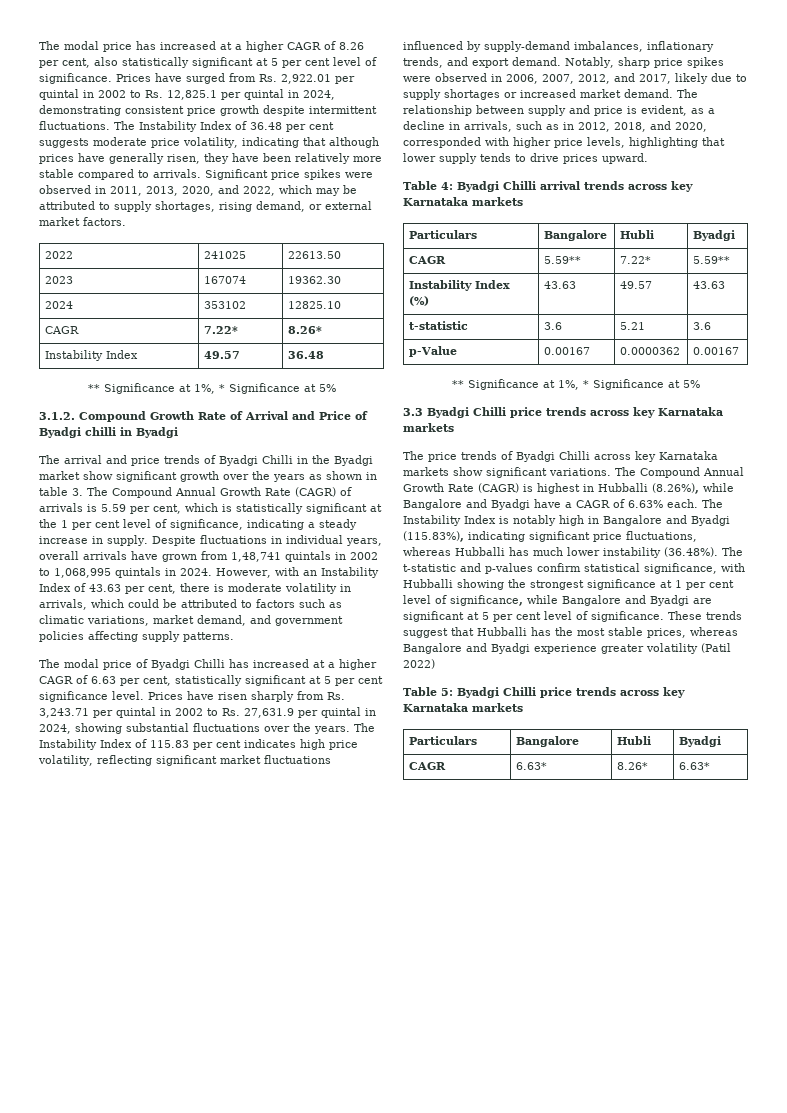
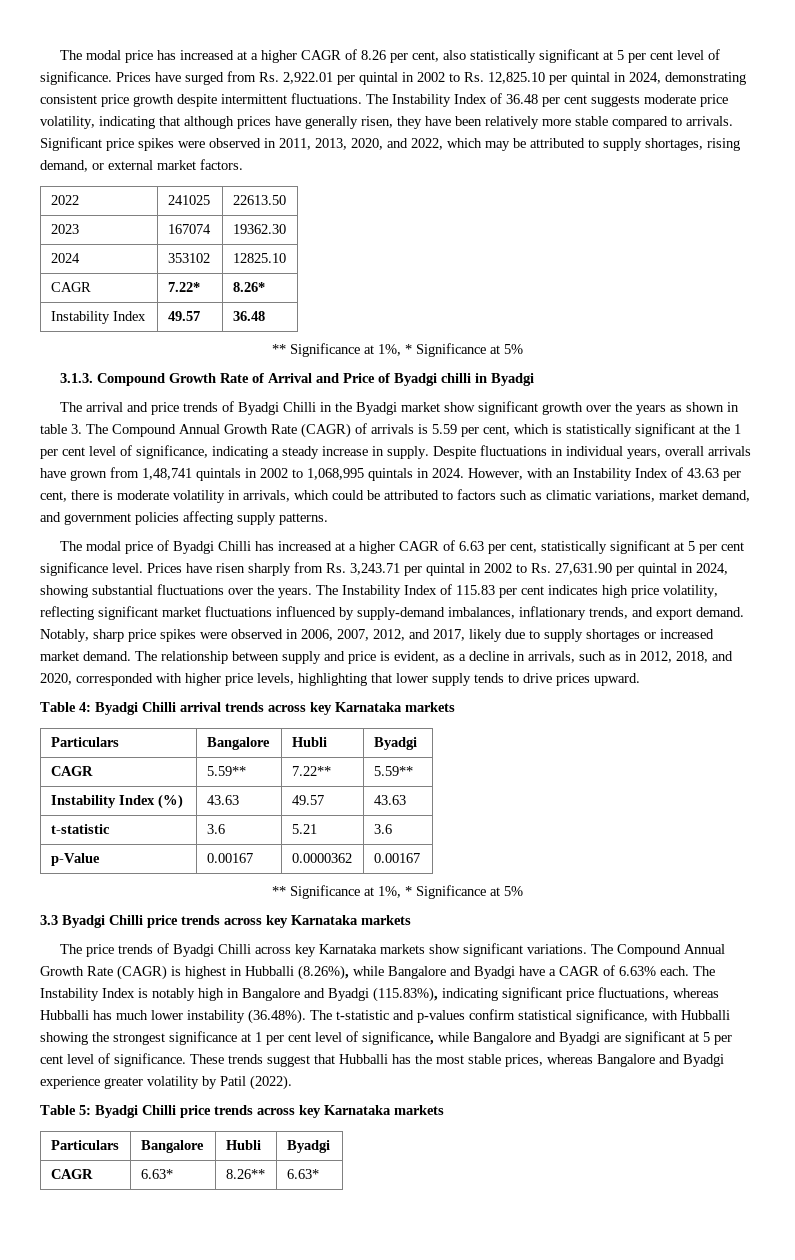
- Prices have surged from Rs. 2,922.01 per quintal in 2002 to Rs. 12,825.1 per quintal in 2024, demonstrating consistent price growth despite intermittent fluctuations.
+ Prices have surged from Rs. 2,922.01 per quintal in 2002 to Rs. 12,825.10 per quintal in 2024, demonstrating consistent price growth despite intermittent fluctuations.
- 3.1.2. Compound Growth Rate of Arrival and Price of Byadgi chilli in Byadgi
+ 3.1.3. Compound Growth Rate of Arrival and Price of Byadgi chilli in Byadgi
- Prices have risen sharply from Rs. 3,243.71 per quintal in 2002 to Rs. 27,631.9 per quintal in 2024, showing substantial fluctuations over the years.
+ Prices have risen sharply from Rs. 3,243.71 per quintal in 2002 to Rs. 27,631.90 per quintal in 2024, showing substantial fluctuations over the years.
- CAGR | 5.59** | 7.22* | 5.59**
+ CAGR | 5.59** | 7.22** | 5.59**
- These trends suggest that Hubballi has the most stable prices, whereas Bangalore and Byadgi experience greater volatility (Patil 2022)
+ These trends suggest that Hubballi has the most stable prices, whereas Bangalore and Byadgi experience greater volatility by Patil (2022).
- CAGR | 6.63* | 8.26* | 6.63*
+ CAGR | 6.63* | 8.26** | 6.63*

